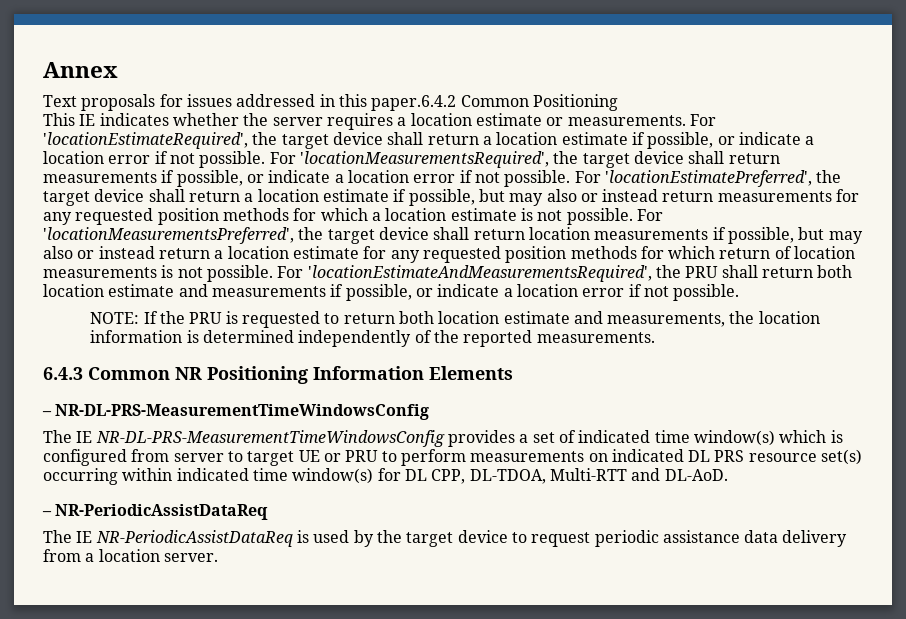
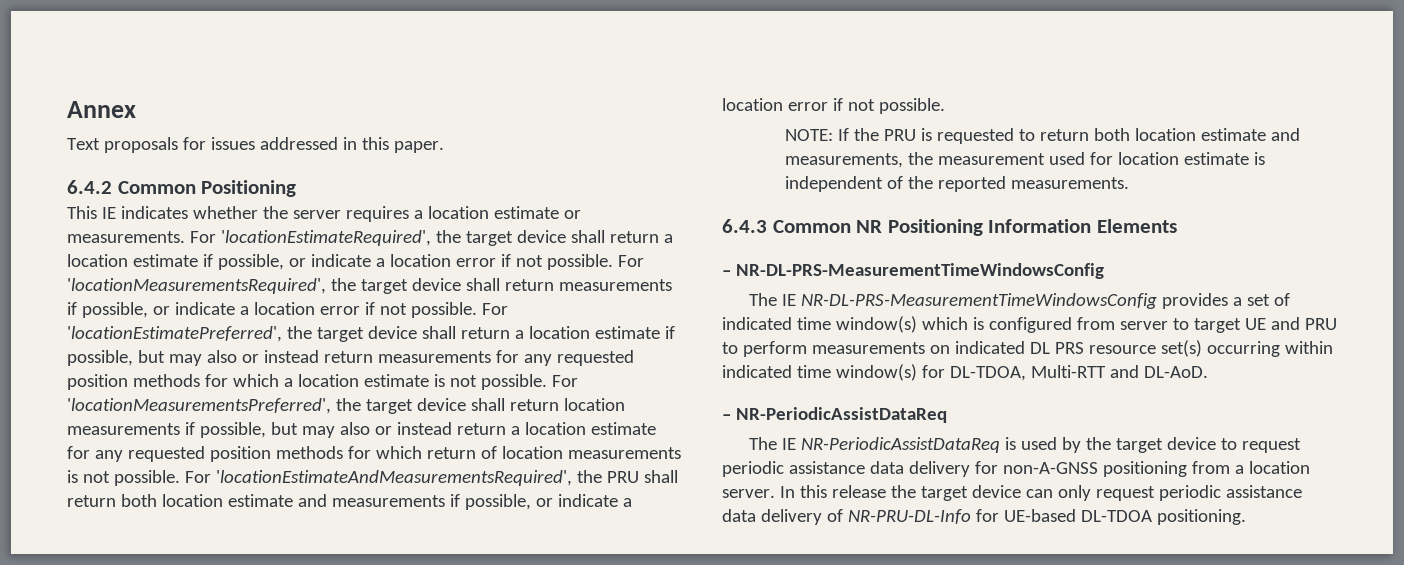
- Text proposals for issues addressed in this paper.6.4.2 Common Positioning
+ Text proposals for issues addressed in this paper.
+ 6.4.2 Common Positioning
- NOTE: If the PRU is requested to return both location estimate and measurements, the location information is determined independently of the reported measurements.
+ NOTE: If the PRU is requested to return both location estimate and measurements, the measurement used for location estimate is independent of the reported measurements.
- The IE NR-DL-PRS-MeasurementTimeWindowsConfig provides a set of indicated time window(s) which is configured from server to target UE or PRU to perform measurements on indicated DL PRS resource set(s) occurring within indicated time window(s) for DL CPP, DL-TDOA, Multi-RTT and DL-AoD.
+ The IE NR-DL-PRS-MeasurementTimeWindowsConfig provides a set of indicated time window(s) which is configured from server to target UE and PRU to perform measurements on indicated DL PRS resource set(s) occurring within indicated time window(s) for DL-TDOA, Multi-RTT and DL-AoD.
- The IE NR-PeriodicAssistDataReq is used by the target device to request periodic assistance data delivery from a location server.
+ The IE NR-PeriodicAssistDataReq is used by the target device to request periodic assistance data delivery for non-A-GNSS positioning from a location server.
+ In this release the target device can only request periodic assistance data delivery of NR-PRU-DL-Info for UE-based DL-TDOA positioning.

